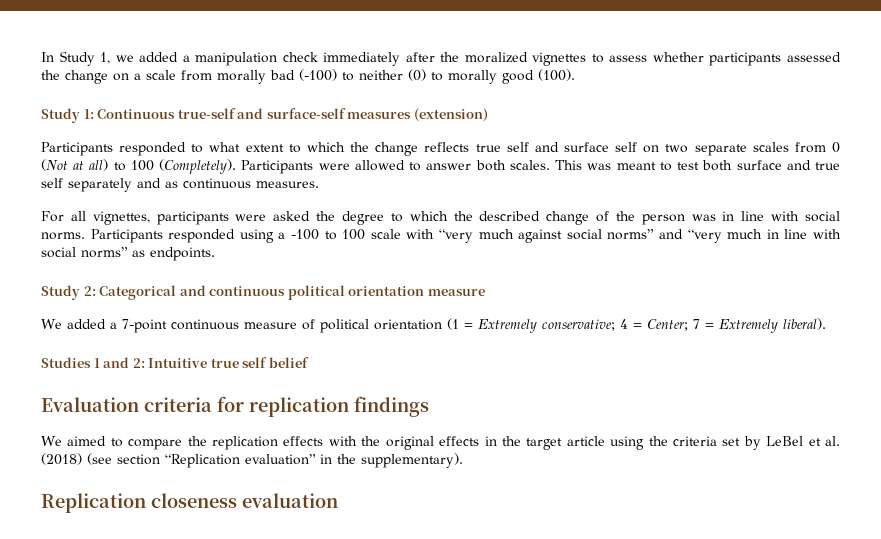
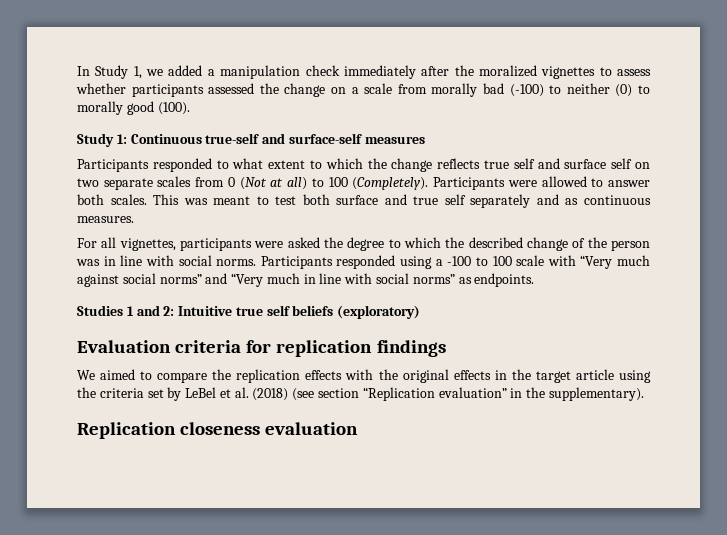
- Study 1: Continuous true-self and surface-self measures (extension)
+ Study 1: Continuous true-self and surface-self measures
- Participants responded using a -100 to 100 scale with “very much against social norms” and “very much in line with social norms” as endpoints.
+ Participants responded using a -100 to 100 scale with “Very much against social norms” and “Very much in line with social norms” as endpoints.
- Study 2: Categorical and continuous political orientation measure
- We added a 7-point continuous measure of political orientation (1 = Extremely conservative; 4 = Center; 7 = Extremely liberal).
- Studies 1 and 2: Intuitive true self belief
+ Studies 1 and 2: Intuitive true self beliefs (exploratory)

